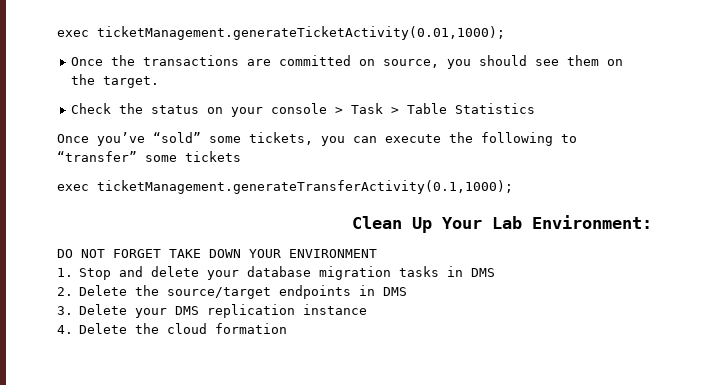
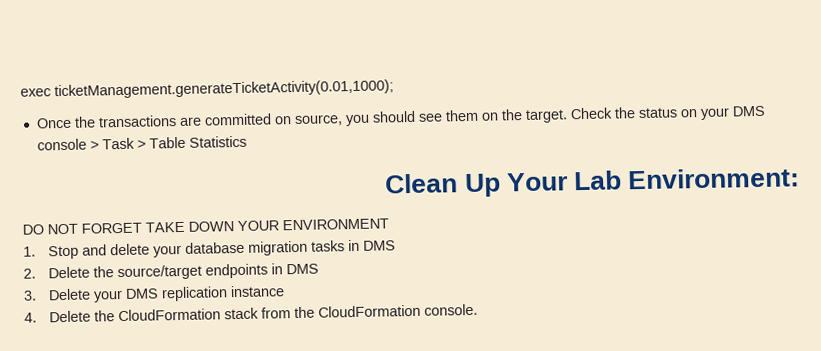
- Once the transactions are committed on source, you should see them on the target.
- Check the status on your console > Task > Table Statistics
+ Once the transactions are committed on source, you should see them on the target. Check the status on your DMS console > Task > Table Statistics
- Once you’ve “sold” some tickets, you can execute the following to “transfer” some tickets
- exec ticketManagement.generateTransferActivity(0.1,1000);
- 4. Delete the cloud formation
+ 4. Delete the CloudFormation stack from the CloudFormation console.

